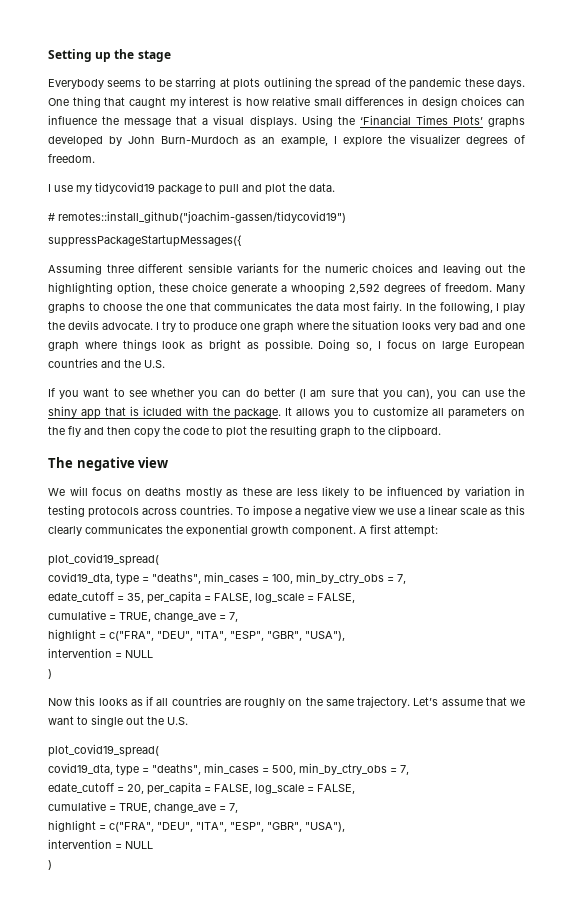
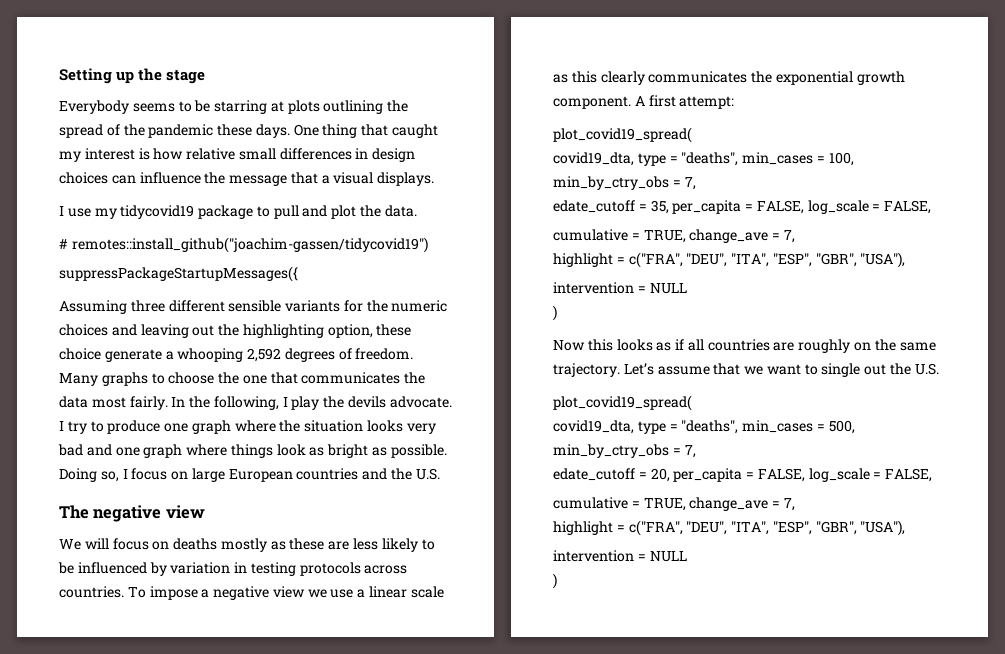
- Using the ‘Financial Times Plots’ graphs developed by John Burn-Murdoch as an example, I explore the visualizer degrees of freedom.
- If you want to see whether you can do better (I am sure that you can), you can use the shiny app that is icluded with the package. It allows you to customize all parameters on the fly and then copy the code to plot the resulting graph to the clipboard.

